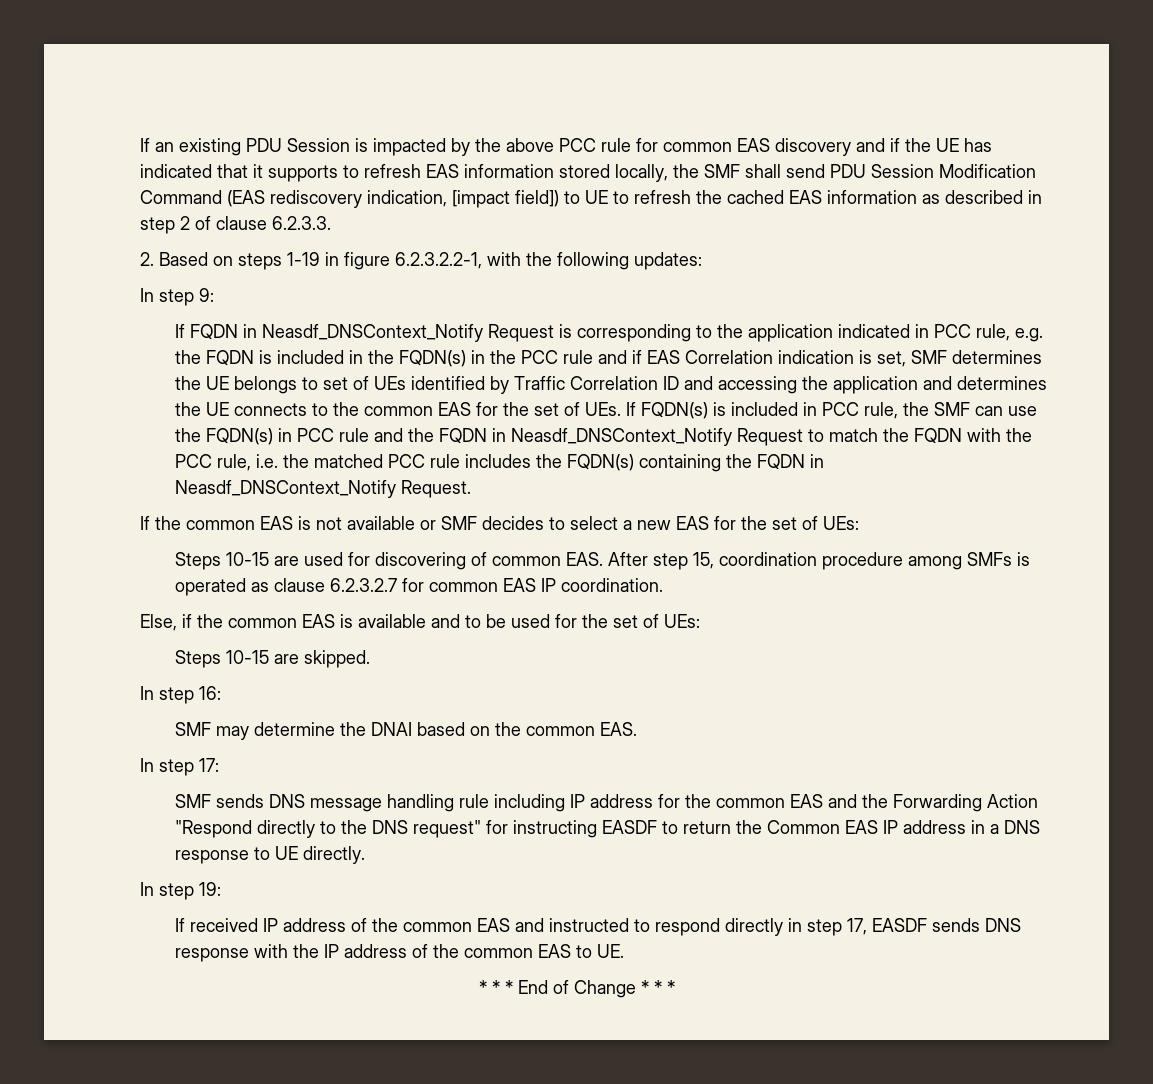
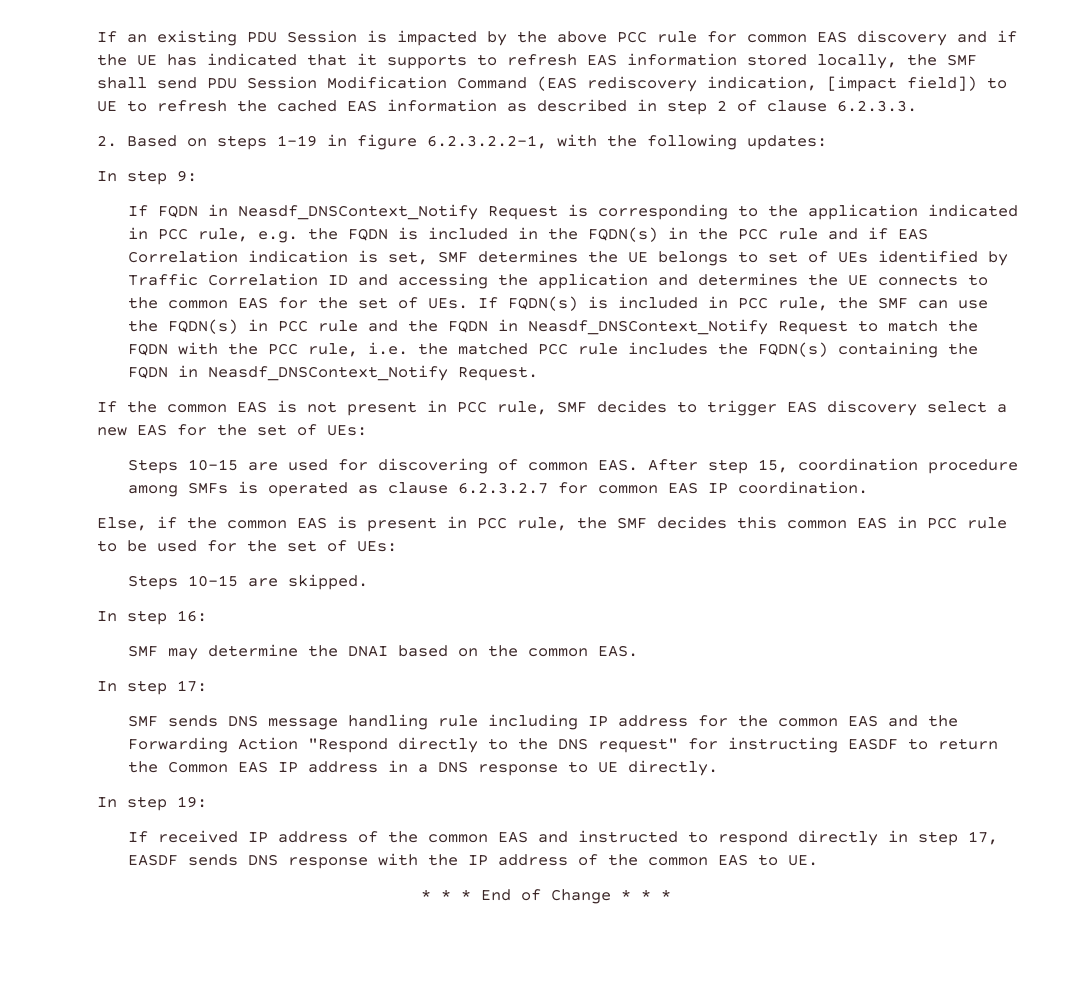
- If the common EAS is not available or SMF decides to select a new EAS for the set of UEs:
+ If the common EAS is not present in PCC rule, SMF decides to trigger EAS discovery select a new EAS for the set of UEs:
- Else, if the common EAS is available and to be used for the set of UEs:
+ Else, if the common EAS is present in PCC rule, the SMF decides this common EAS in PCC rule to be used for the set of UEs:

